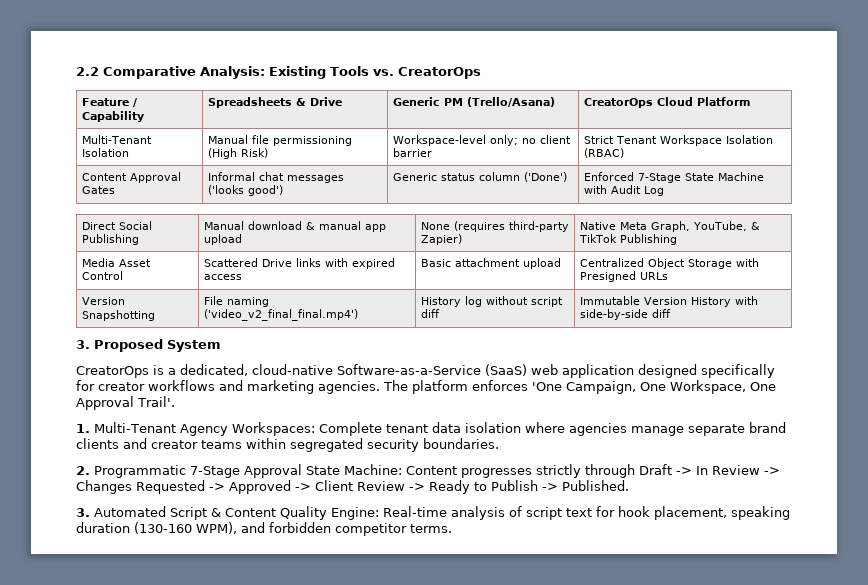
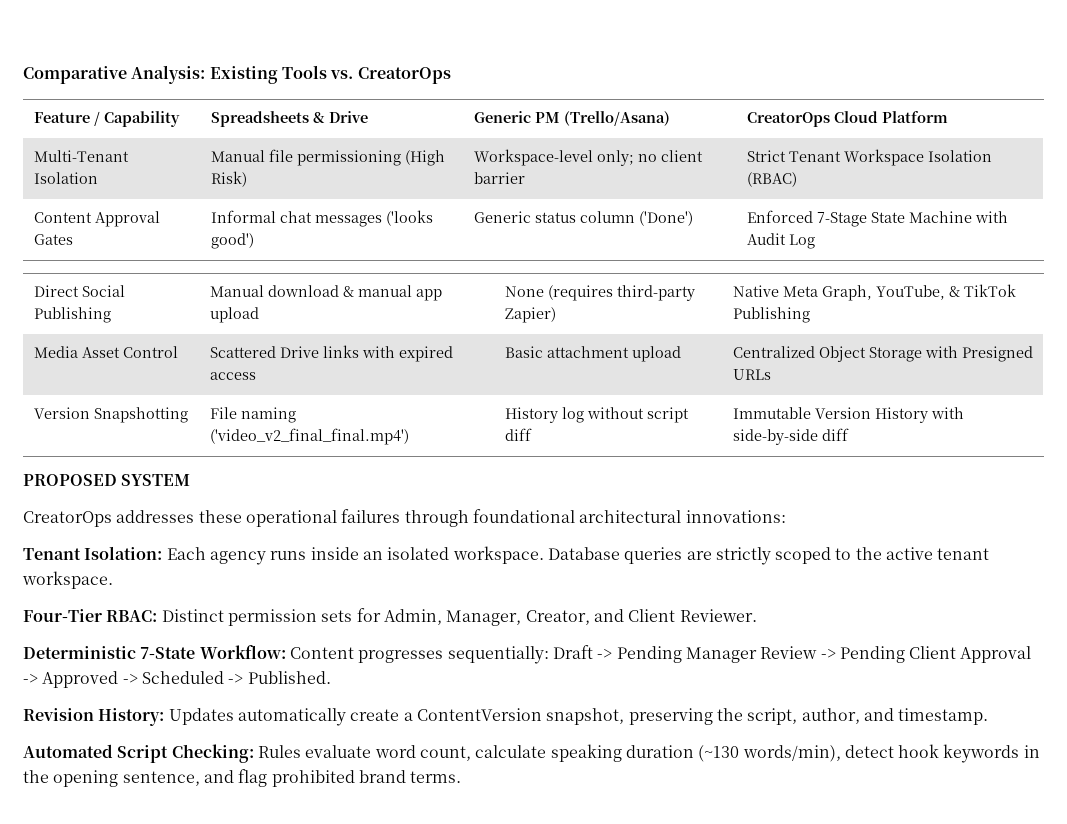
- 2.2 Comparative Analysis: Existing Tools vs. CreatorOps
+ Comparative Analysis: Existing Tools vs. CreatorOps
- 3. Proposed System
- CreatorOps is a dedicated, cloud-native Software-as-a-Service (SaaS) web application designed specifically for creator workflows and marketing agencies. The platform enforces 'One Campaign, One Workspace, One Approval Trail'.
- 1. Multi-Tenant Agency Workspaces: Complete tenant data isolation where agencies manage separate brand clients and creator teams within segregated security boundaries.
- 2. Programmatic 7-Stage Approval State Machine: Content progresses strictly through Draft -> In Review -> Changes Requested -> Approved -> Client Review -> Ready to Publish -> Published.
- 3. Automated Script & Content Quality Engine: Real-time analysis of script text for hook placement, speaking duration (130-160 WPM), and forbidden competitor terms.
+ PROPOSED SYSTEM
+ CreatorOps addresses these operational failures through foundational architectural innovations:
+ Tenant Isolation: Each agency runs inside an isolated workspace. Database queries are strictly scoped to the active tenant workspace.
+ Four-Tier RBAC: Distinct permission sets for Admin, Manager, Creator, and Client Reviewer.
+ Deterministic 7-State Workflow: Content progresses sequentially: Draft -> Pending Manager Review -> Pending Client Approval -> Approved -> Scheduled -> Published.
+ Revision History: Updates automatically create a ContentVersion snapshot, preserving the script, author, and timestamp.
+ Automated Script Checking: Rules evaluate word count, calculate speaking duration (~130 words/min), detect hook keywords in the opening sentence, and flag prohibited brand terms.

